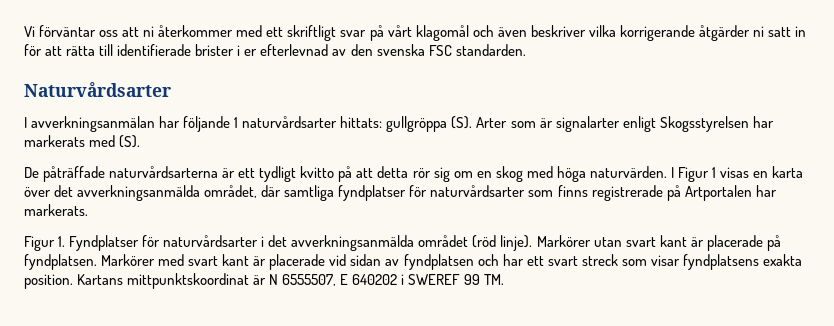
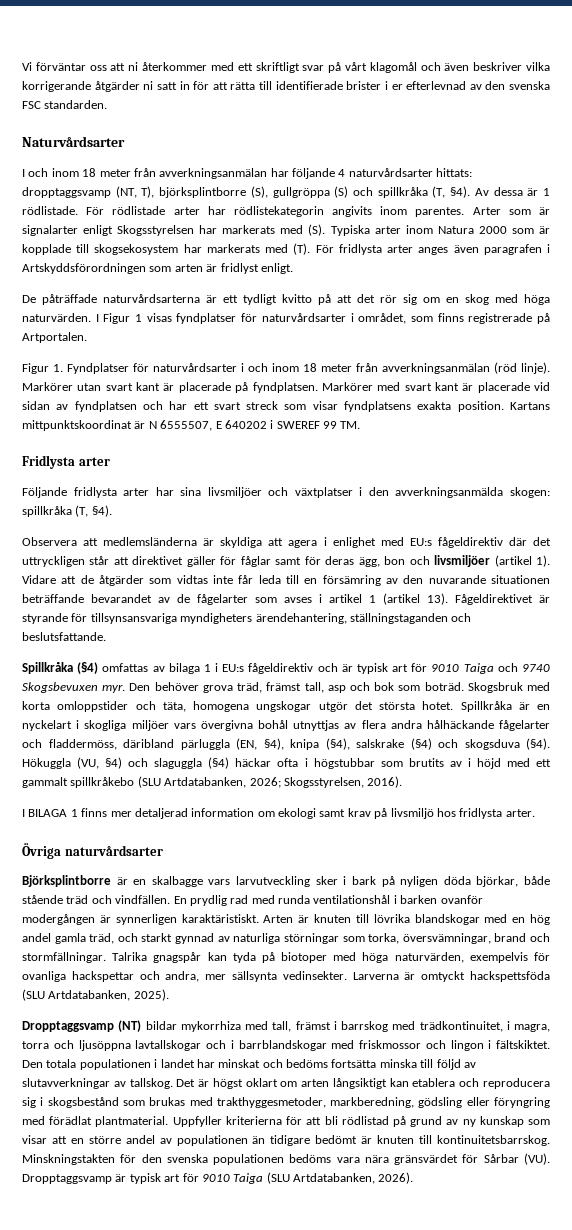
- I avverkningsanmälan har följande 1 naturvårdsarter hittats: gullgröppa (S). Arter som är signalarter enligt Skogsstyrelsen har markerats med (S).
+ I och inom 18 meter från avverkningsanmälan har följande 4 naturvårdsarter hittats: dropptaggsvamp (NT, T), björksplintborre (S), gullgröppa (S) och spillkråka (T, §4). Av dessa är 1 rödlistade. För rödlistade arter har rödlistekategorin angivits inom parentes. Arter som är signalarter enligt Skogsstyrelsen har markerats med (S). Typiska arter inom Natura 2000 som är kopplade till skogsekosystem har markerats med (T). För fridlysta arter anges även paragrafen i Artskyddsförordningen som arten är fridlyst enligt.
- De påträffade naturvårdsarterna är ett tydligt kvitto på att detta rör sig om en skog med höga naturvärden.
+ De påträffade naturvårdsarterna är ett tydligt kvitto på att det rör sig om en skog med höga naturvärden.
- I Figur 1 visas en karta över det avverkningsanmälda området, där samtliga fyndplatser för naturvårdsarter som finns registrerade på Artportalen har markerats.
+ I Figur 1 visas fyndplatser för naturvårdsarter i området, som finns registrerade på Artportalen.
- Figur 1. Fyndplatser för naturvårdsarter i det avverkningsanmälda området (röd linje).
+ Figur 1. Fyndplatser för naturvårdsarter i och inom 18 meter från avverkningsanmälan (röd linje).
+ Fridlysta arter
+ Följande fridlysta arter har sina livsmiljöer och växtplatser i den avverkningsanmälda skogen: spillkråka (T, §4).
+ Observera att medlemsländerna är skyldiga att agera i enlighet med EU:s fågeldirektiv där det uttryckligen står att direktivet gäller för fåglar samt för deras ägg, bon och livsmiljöer (artikel 1). Vidare att de åtgärder som vidtas inte får leda till en försämring av den nuvarande situationen beträffande bevarandet av de fågelarter som avses i artikel 1 (artikel 13). Fågeldirektivet är styrande för tillsynsansvariga myndigheters ärendehantering, ställningstaganden och beslutsfattande.
+ Spillkråka (§4) omfattas av bilaga 1 i EU:s fågeldirektiv och är typisk art för 9010 Taiga och 9740 Skogsbevuxen myr. Den behöver grova träd, främst tall, asp och bok som boträd. Skogsbruk med korta omloppstider och täta, homogena ungskogar utgör det största hotet. Spillkråka är en nyckelart i skogliga miljöer vars övergivna bohål utnyttjas av flera andra hålhäckande fågelarter och fladdermöss, däribland pärluggla (EN, §4), knipa (§4), salskrake (§4) och skogsduva (§4). Hökuggla (VU, §4) och slaguggla (§4) häckar ofta i högstubbar som brutits av i höjd med ett gammalt spillkråkebo (SLU Artdatabanken, 2026; Skogsstyrelsen, 2016).
+ I BILAGA 1 finns mer detaljerad information om ekologi samt krav på livsmiljö hos fridlysta arter.
+ Övriga naturvårdsarter
+ Björksplintborre är en skalbagge vars larvutveckling sker i bark på nyligen döda björkar, både stående träd och vindfällen. En prydlig rad med runda ventilationshål i barken ovanför modergången är synnerligen karaktäristiskt. Arten är knuten till lövrika blandskogar med en hög andel gamla träd, och starkt gynnad av naturliga störningar som torka, översvämningar, brand och stormfällningar. Talrika gnagspår kan tyda på biotoper med höga naturvärden, exempelvis för ovanliga hackspettar och andra, mer sällsynta vedinsekter. Larverna är omtyckt hackspettsföda (SLU Artdatabanken, 2025).
+ Dropptaggsvamp (NT) bildar mykorrhiza med tall, främst i barrskog med trädkontinuitet, i magra, torra och ljusöppna lavtallskogar och i barrblandskogar med friskmossor och lingon i fältskiktet. Den totala populationen i landet har minskat och bedöms fortsätta minska till följd av slutavverkningar av tallskog. Det är högst oklart om arten långsiktigt kan etablera och reproducera sig i skogsbestånd som brukas med trakthyggesmetoder, markberedning, gödsling eller föryngring med förädlat plantmaterial. Uppfyller kriterierna för att bli rödlistad på grund av ny kunskap som visar att en större andel av populationen än tidigare bedömt är knuten till kontinuitetsbarrskog. Minskningstakten för den svenska populationen bedöms vara nära gränsvärdet för Sårbar (VU). Dropptaggsvamp är typisk art för 9010 Taiga (SLU Artdatabanken, 2026).

